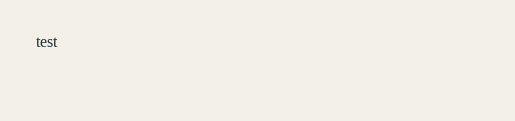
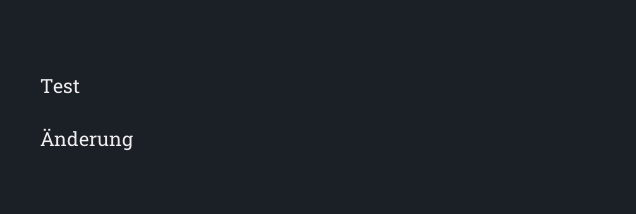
- test
+ Test
+ Änderung

